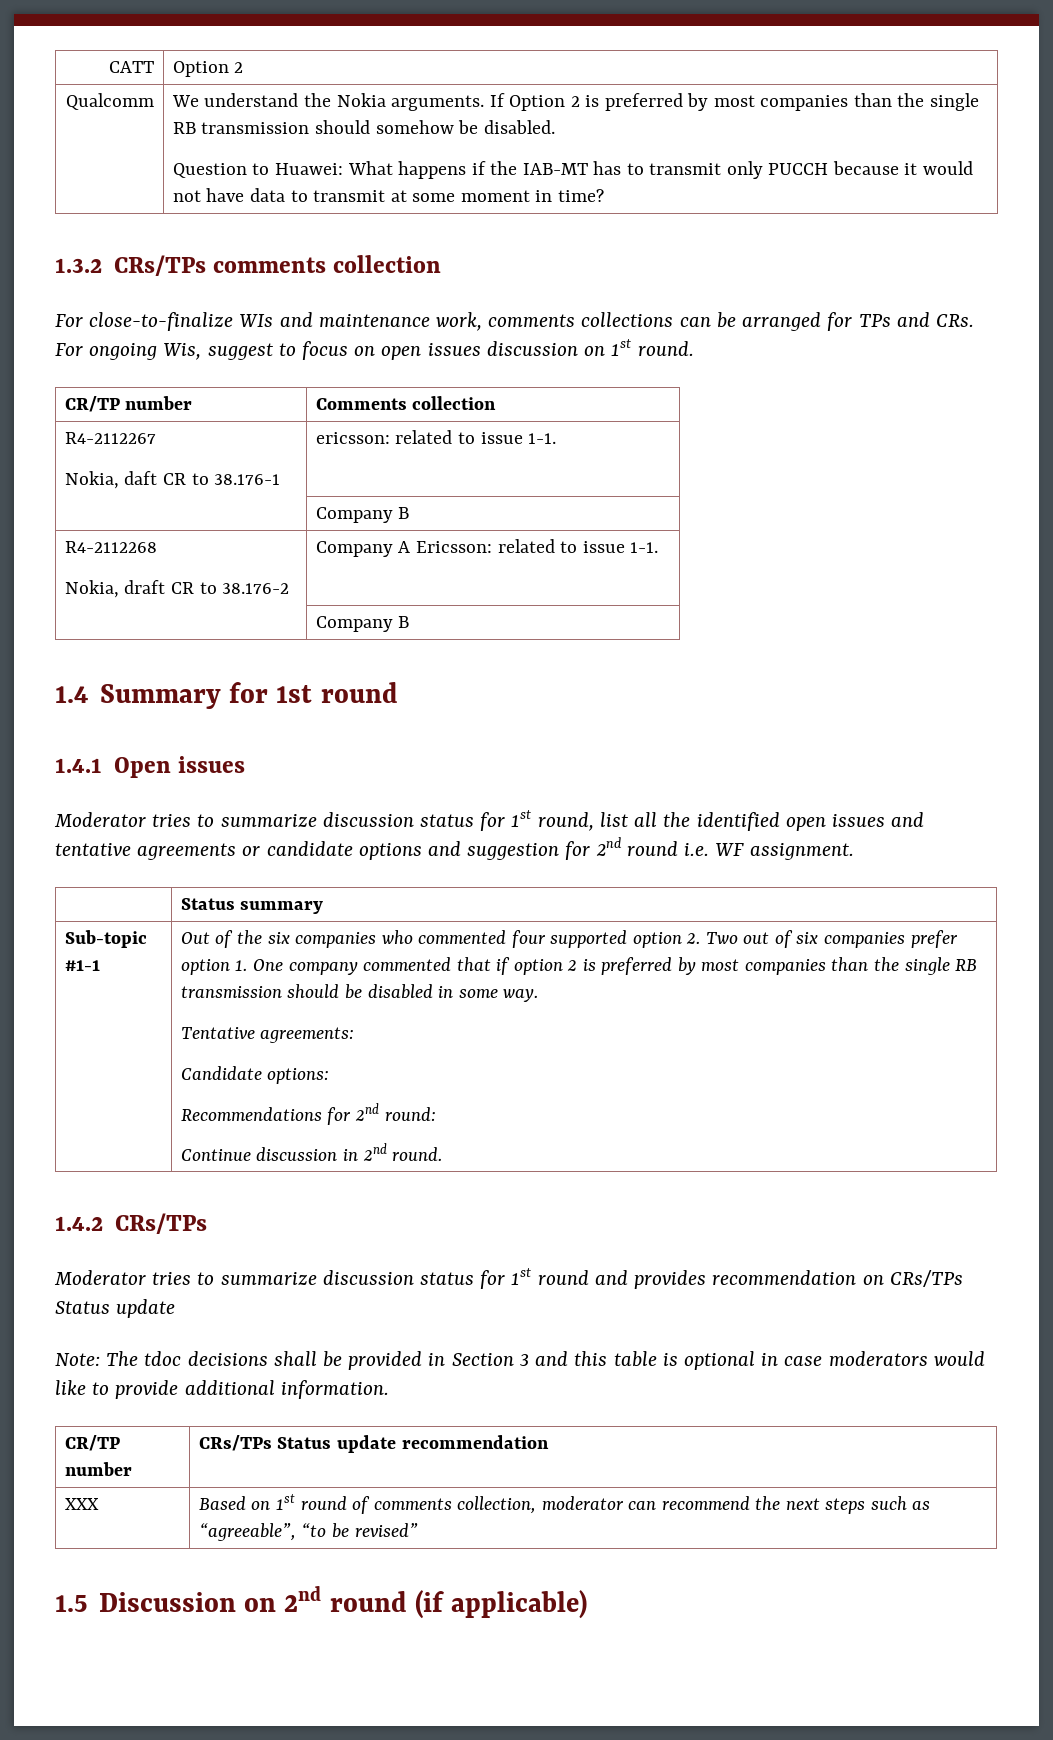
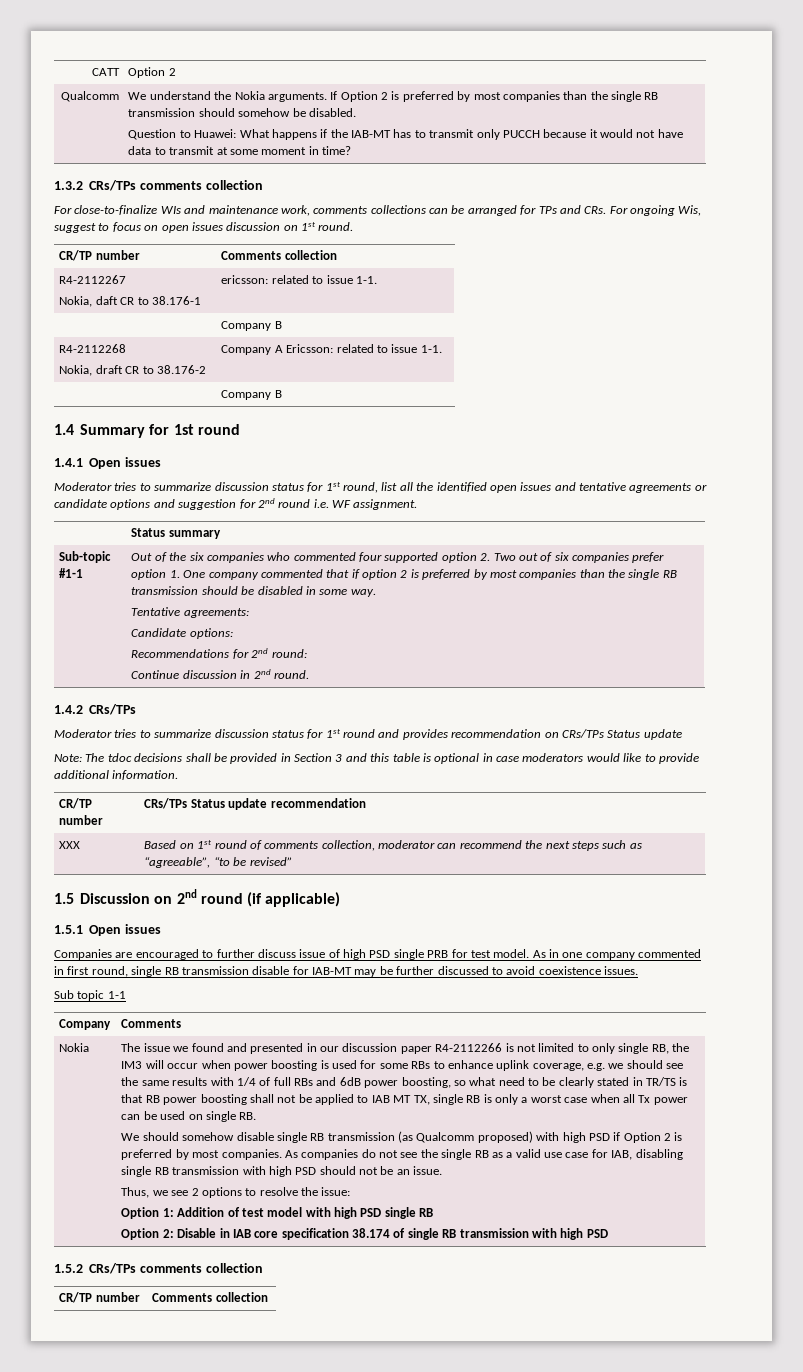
+ 1.5.1 Open issues
+ Companies are encouraged to further discuss issue of high PSD single PRB for test model. As in one company commented in first round, single RB transmission disable for IAB-MT may be further discussed to avoid coexistence issues.
+ Sub topic 1-1
+ Company | Comments
+ Nokia | The issue we found and presented in our discussion paper R4-2112266 is not limited to only single RB, the IM3 will occur when power boosting is used for some RBs to enhance uplink coverage, e.g. we should see the same results with 1/4 of full RBs and 6dB power boosting, so what need to be clearly stated in TR/TS is that RB power boosting shall not be applied to IAB MT TX, single RB is only a worst case when all Tx power can be used on single RB.
+ We should somehow disable single RB transmission (as Qualcomm proposed) with high PSD if Option 2 is preferred by most companies. As companies do not see the single RB as a valid use case for IAB, disabling single RB transmission with high PSD should not be an issue.
+ Thus, we see 2 options to resolve the issue:
+ Option 1: Addition of test model with high PSD single RB
+ Option 2: Disable in IAB core specification 38.174 of single RB transmission with high PSD
+ 1.5.2 CRs/TPs comments collection
+ CR/TP number | Comments collection

